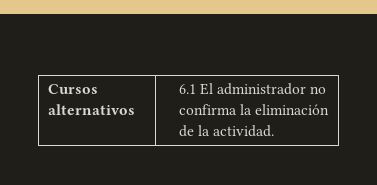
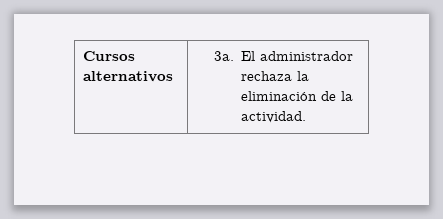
- Cursos alternativos | 6.1 El administrador no confirma la eliminación de la actividad.
+ Cursos alternativos | 3a. El administrador rechaza la eliminación de la actividad.

